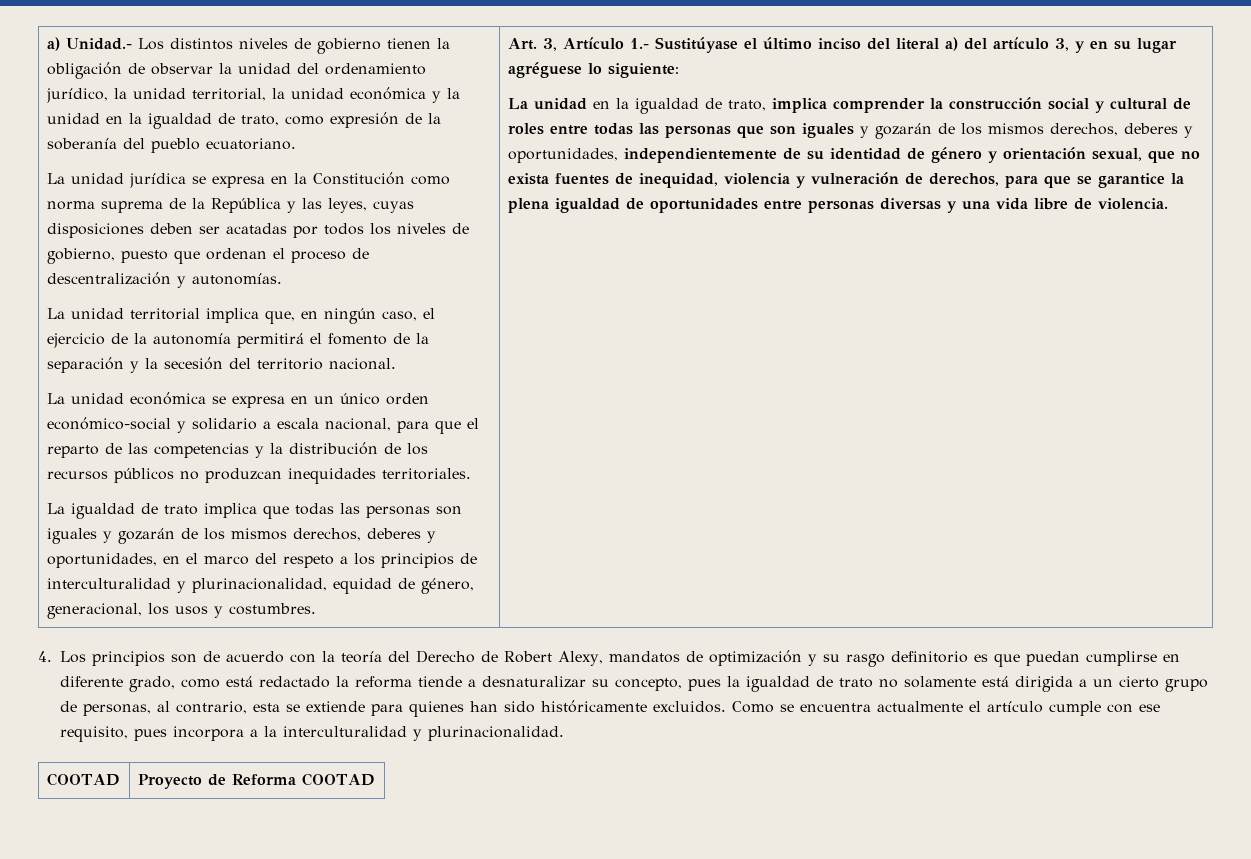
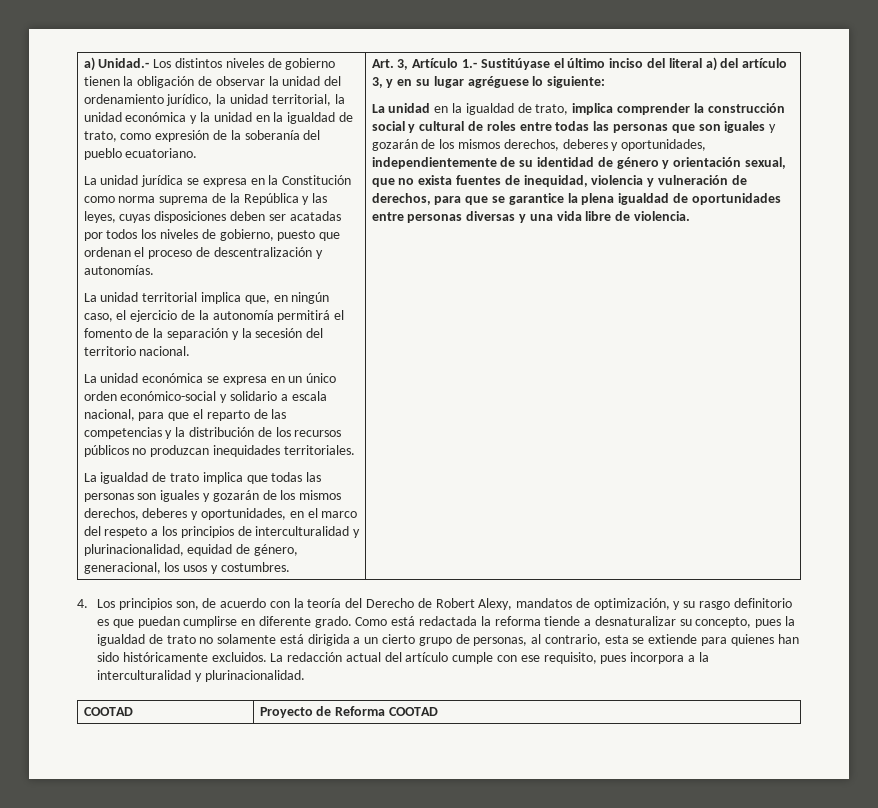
- 4. Los principios son de acuerdo con la teoría del Derecho de Robert Alexy, mandatos de optimización y su rasgo definitorio es que puedan cumplirse en diferente grado, como está redactado la reforma tiende a desnaturalizar su concepto, pues la igualdad de trato no solamente está dirigida a un cierto grupo de personas, al contrario, esta se extiende para quienes han sido históricamente excluidos.
+ 4. Los principios son, de acuerdo con la teoría del Derecho de Robert Alexy, mandatos de optimización, y su rasgo definitorio es que puedan cumplirse en diferente grado. Como está redactada la reforma tiende a desnaturalizar su concepto, pues la igualdad de trato no solamente está dirigida a un cierto grupo de personas, al contrario, esta se extiende para quienes han sido históricamente excluidos.
- Como se encuentra actualmente el artículo cumple con ese requisito, pues incorpora a la interculturalidad y plurinacionalidad.
+ La redacción actual del artículo cumple con ese requisito, pues incorpora a la interculturalidad y plurinacionalidad.

